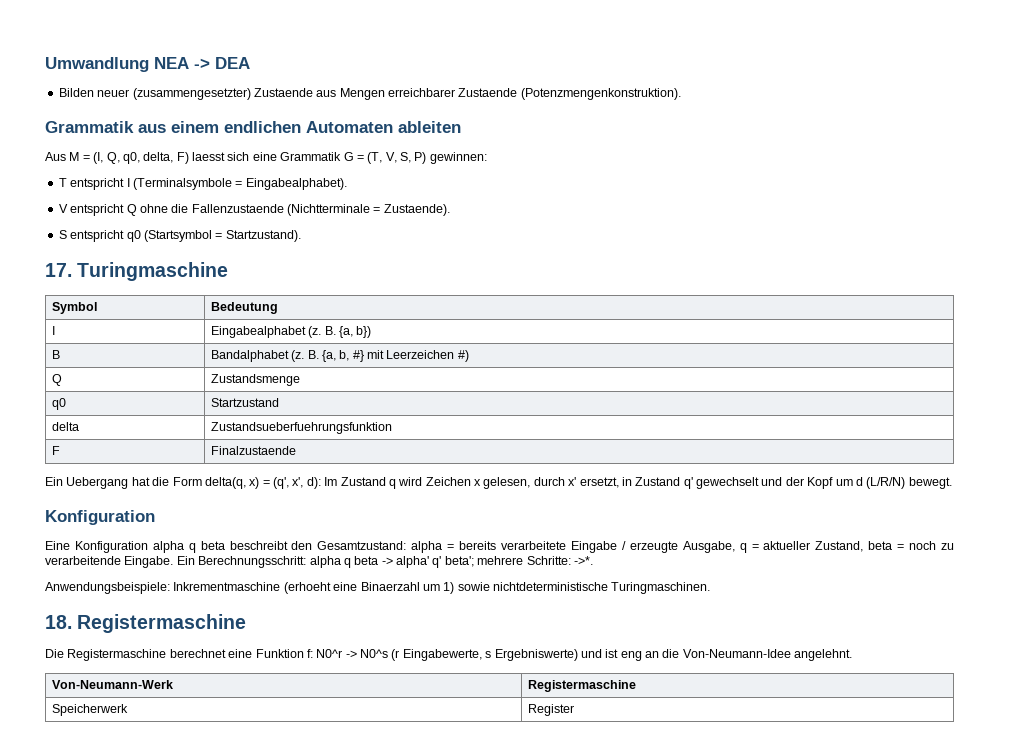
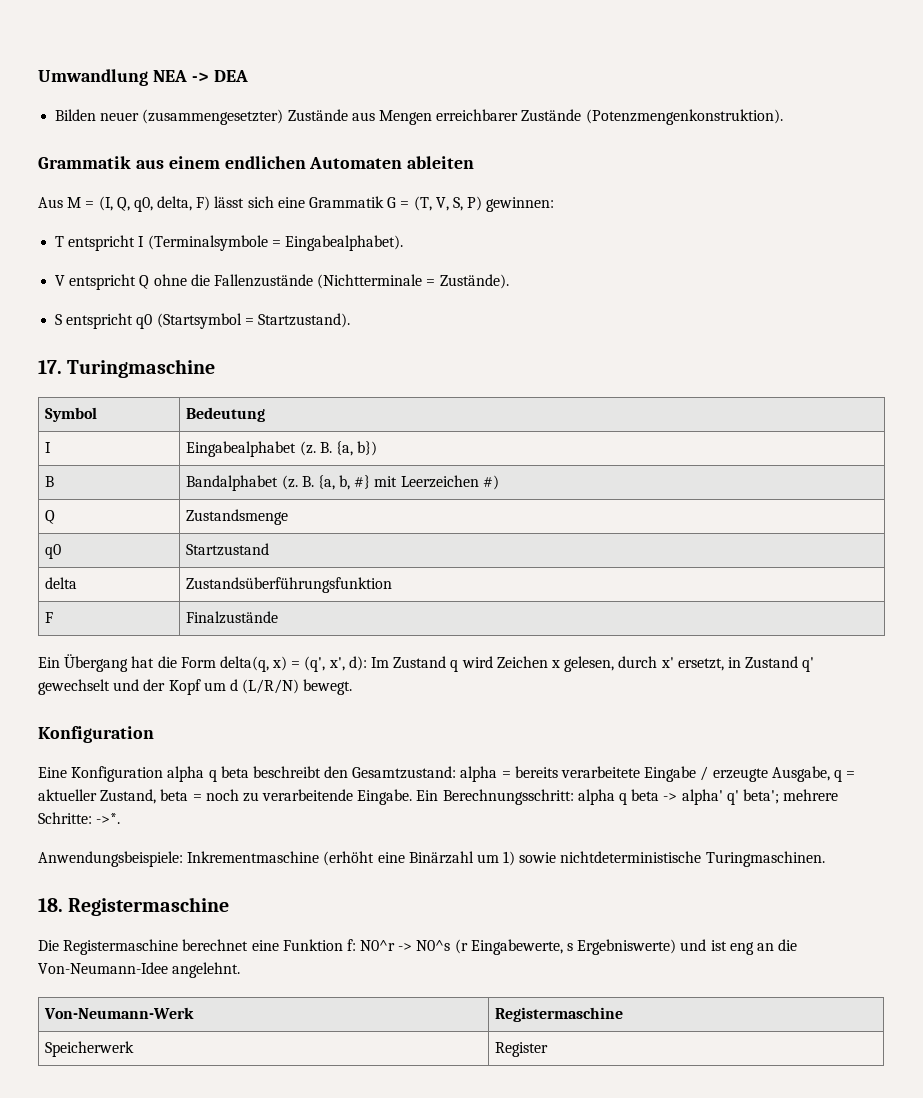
- Bilden neuer (zusammengesetzter) Zustaende aus Mengen erreichbarer Zustaende (Potenzmengenkonstruktion).
+ Bilden neuer (zusammengesetzter) Zustände aus Mengen erreichbarer Zustände (Potenzmengenkonstruktion).
- Aus M = (I, Q, q0, delta, F) laesst sich eine Grammatik G = (T, V, S, P) gewinnen:
+ Aus M = (I, Q, q0, delta, F) lässt sich eine Grammatik G = (T, V, S, P) gewinnen:
- V entspricht Q ohne die Fallenzustaende (Nichtterminale = Zustaende).
+ V entspricht Q ohne die Fallenzustände (Nichtterminale = Zustände).
- delta | Zustandsueberfuehrungsfunktion
+ delta | Zustandsüberführungsfunktion
- F | Finalzustaende
- Ein Uebergang hat die Form delta(q, x) = (q', x', d): Im Zustand q wird Zeichen x gelesen, durch x' ersetzt, in Zustand q' gewechselt und der Kopf um d (L/R/N) bewegt.
+ F | Finalzustände
+ Ein Übergang hat die Form delta(q, x) = (q', x', d): Im Zustand q wird Zeichen x gelesen, durch x' ersetzt, in Zustand q' gewechselt und der Kopf um d (L/R/N) bewegt.
- Anwendungsbeispiele: Inkrementmaschine (erhoeht eine Binaerzahl um 1) sowie nichtdeterministische Turingmaschinen.
+ Anwendungsbeispiele: Inkrementmaschine (erhöht eine Binärzahl um 1) sowie nichtdeterministische Turingmaschinen.

